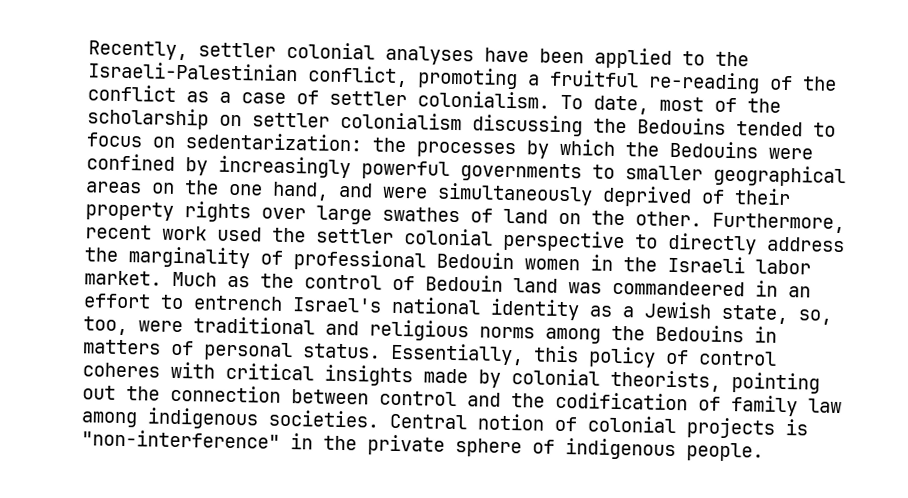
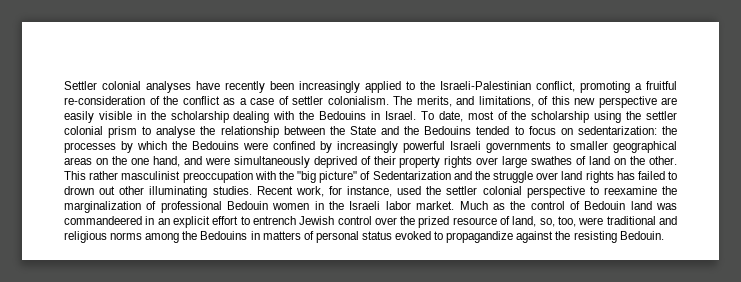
- Recently, settler colonial analyses have been applied to the Israeli-Palestinian conflict, promoting a fruitful re-reading of the conflict as a case of settler colonialism.
+ Settler colonial analyses have recently been increasingly applied to the Israeli-Palestinian conflict, promoting a fruitful re-consideration of the conflict as a case of settler colonialism.
+ The merits, and limitations, of this new perspective are easily visible in the scholarship dealing with the Bedouins in Israel.
- To date, most of the scholarship on settler colonialism discussing the Bedouins tended to focus on sedentarization: the processes by which the Bedouins were confined by increasingly powerful governments to smaller geographical areas on the one hand, and were simultaneously deprived of their property rights over large swathes of land on the other.
+ To date, most of the scholarship using the settler colonial prism to analyse the relationship between the State and the Bedouins tended to focus on sedentarization: the processes by which the Bedouins were confined by increasingly powerful Israeli governments to smaller geographical areas on the one hand, and were simultaneously deprived of their property rights over large swathes of land on the other.
- Furthermore, recent work used the settler colonial perspective to directly address the marginality of professional Bedouin women in the Israeli labor market.
+ This rather masculinist preoccupation with the "big picture" of Sedentarization and the struggle over land rights has failed to drown out other illuminating studies. Recent work, for instance, used the settler colonial perspective to reexamine the marginalization of professional Bedouin women in the Israeli labor market.
- Much as the control of Bedouin land was commandeered in an effort to entrench Israel's national identity as a Jewish state, so, too, were traditional and religious norms among the Bedouins in matters of personal status. Essentially, this policy of control coheres with critical insights made by colonial theorists, pointing out the connection between control and the codification of family law among indigenous societies. Central notion of colonial projects is "non-interference" in the private sphere of indigenous people.
+ Much as the control of Bedouin land was commandeered in an explicit effort to entrench Jewish control over the prized resource of land, so, too, were traditional and religious norms among the Bedouins in matters of personal status evoked to propagandize against the resisting Bedouin.

